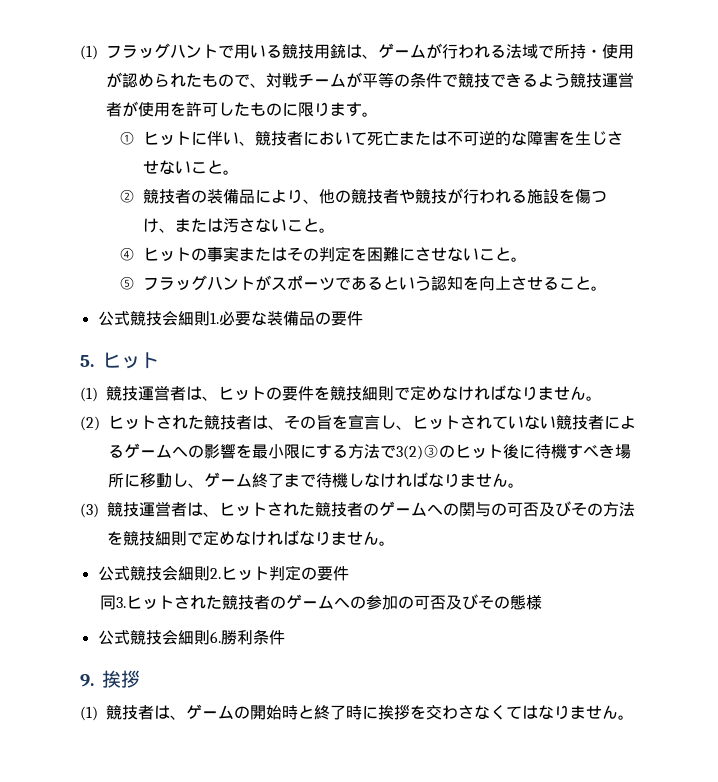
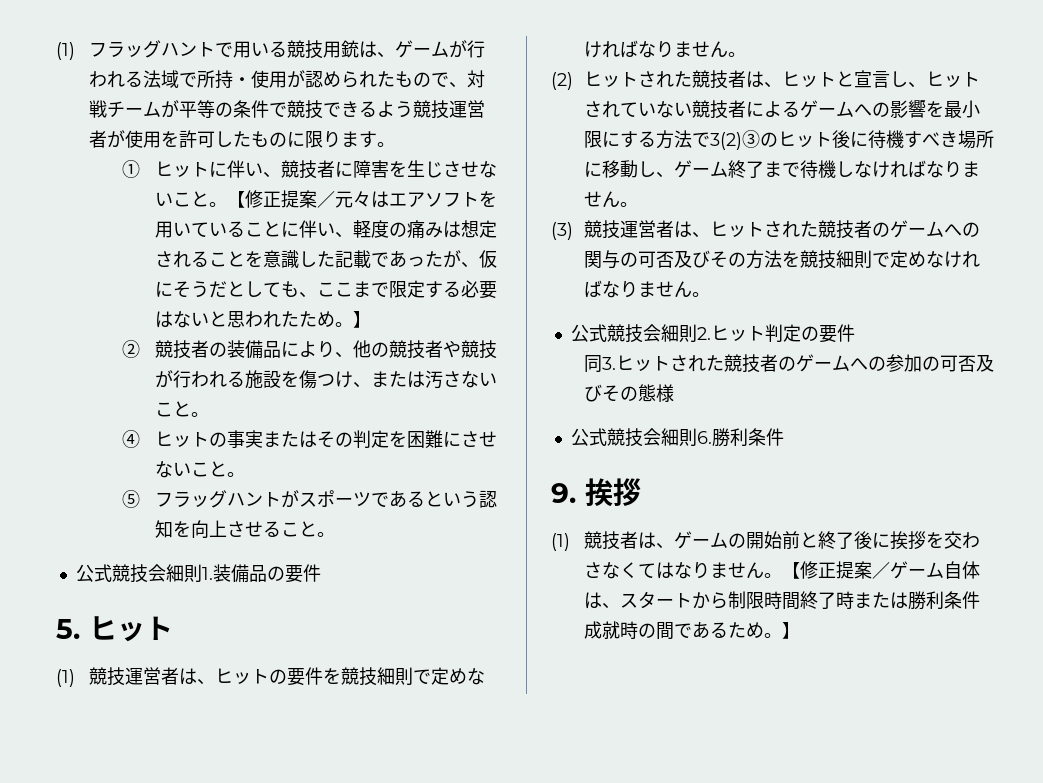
- ①ヒットに伴い、競技者において死亡または不可逆的な障害を生じさせないこと。
+ ①ヒットに伴い、競技者に障害を生じさせないこと。【修正提案／元々はエアソフトを用いていることに伴い、軽度の痛みは想定されることを意識した記載であったが、仮にそうだとしても、ここまで限定する必要はないと思われたため。】
- 公式競技会細則1.必要な装備品の要件
+ 公式競技会細則1.装備品の要件
- (2)ヒットされた競技者は、その旨を宣言し、ヒットされていない競技者によるゲームへの影響を最小限にする方法で3(2)③のヒット後に待機すべき場所に移動し、ゲーム終了まで待機しなければなりません。
+ (2)ヒットされた競技者は、ヒットと宣言し、ヒットされていない競技者によるゲームへの影響を最小限にする方法で3(2)③のヒット後に待機すべき場所に移動し、ゲーム終了まで待機しなければなりません。
- (1)競技者は、ゲームの開始時と終了時に挨拶を交わさなくてはなりません。
+ (1)競技者は、ゲームの開始前と終了後に挨拶を交わさなくてはなりません。
+ 【修正提案／ゲーム自体は、スタートから制限時間終了時または勝利条件成就時の間であるため。】

